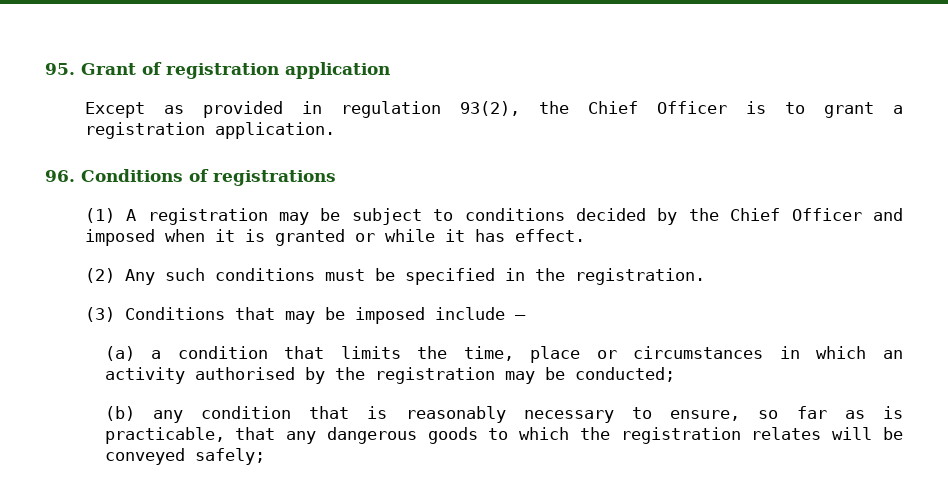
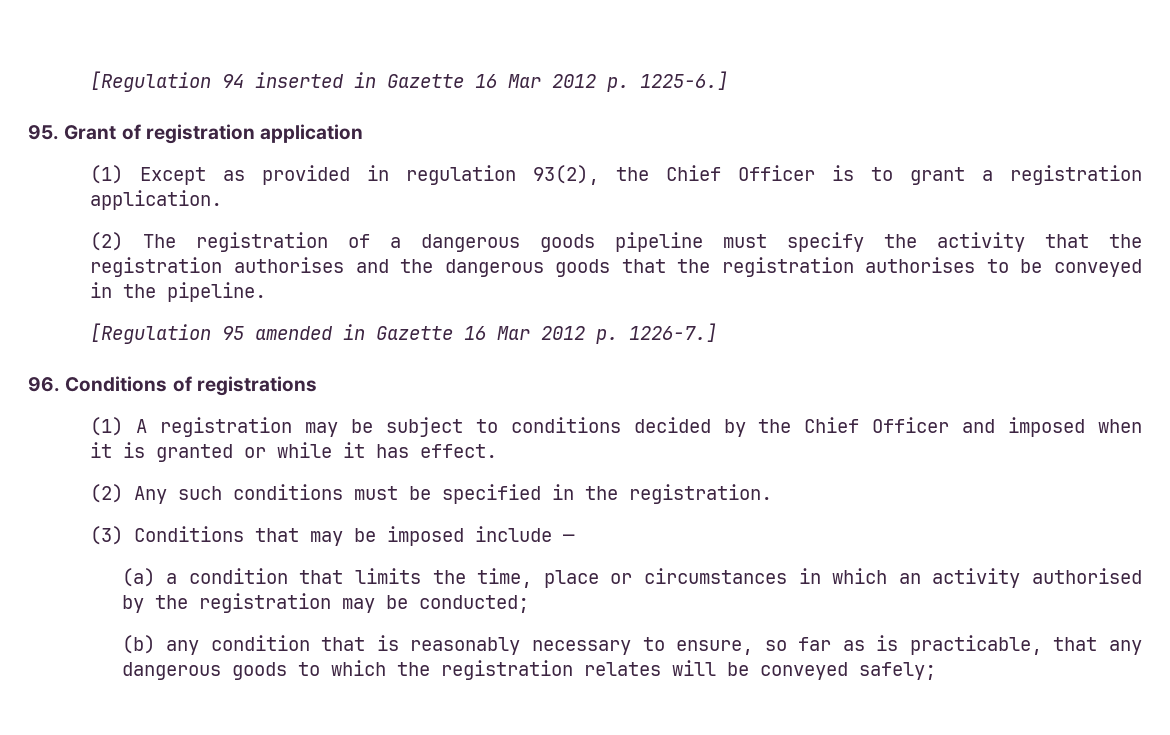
+ [Regulation 94 inserted in Gazette 16 Mar 2012 p. 1225-6.]
- Except as provided in regulation 93(2), the Chief Officer is to grant a registration application.
+ (1) Except as provided in regulation 93(2), the Chief Officer is to grant a registration application.
+ (2) The registration of a dangerous goods pipeline must specify the activity that the registration authorises and the dangerous goods that the registration authorises to be conveyed in the pipeline.
+ [Regulation 95 amended in Gazette 16 Mar 2012 p. 1226-7.]

